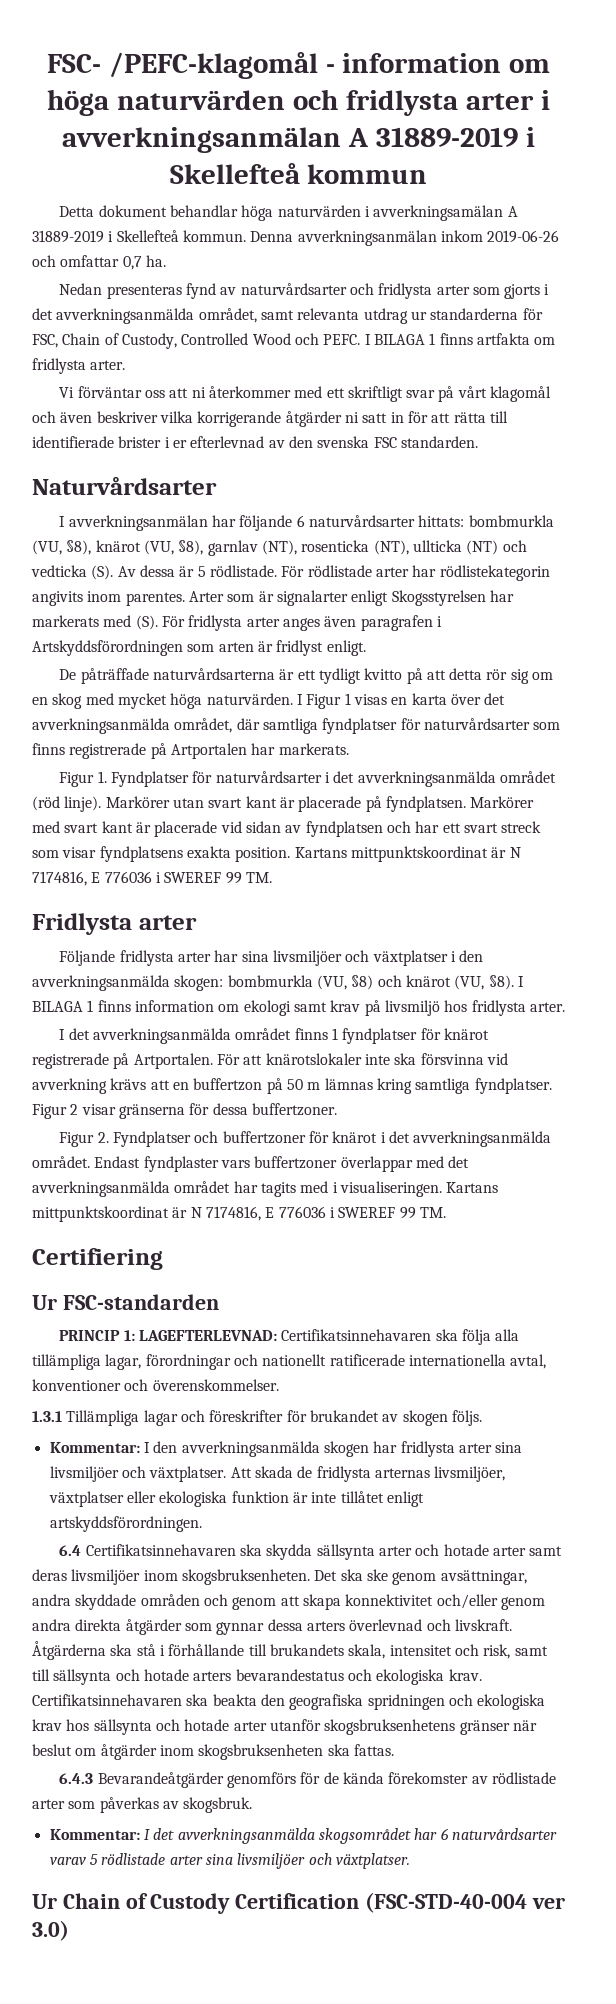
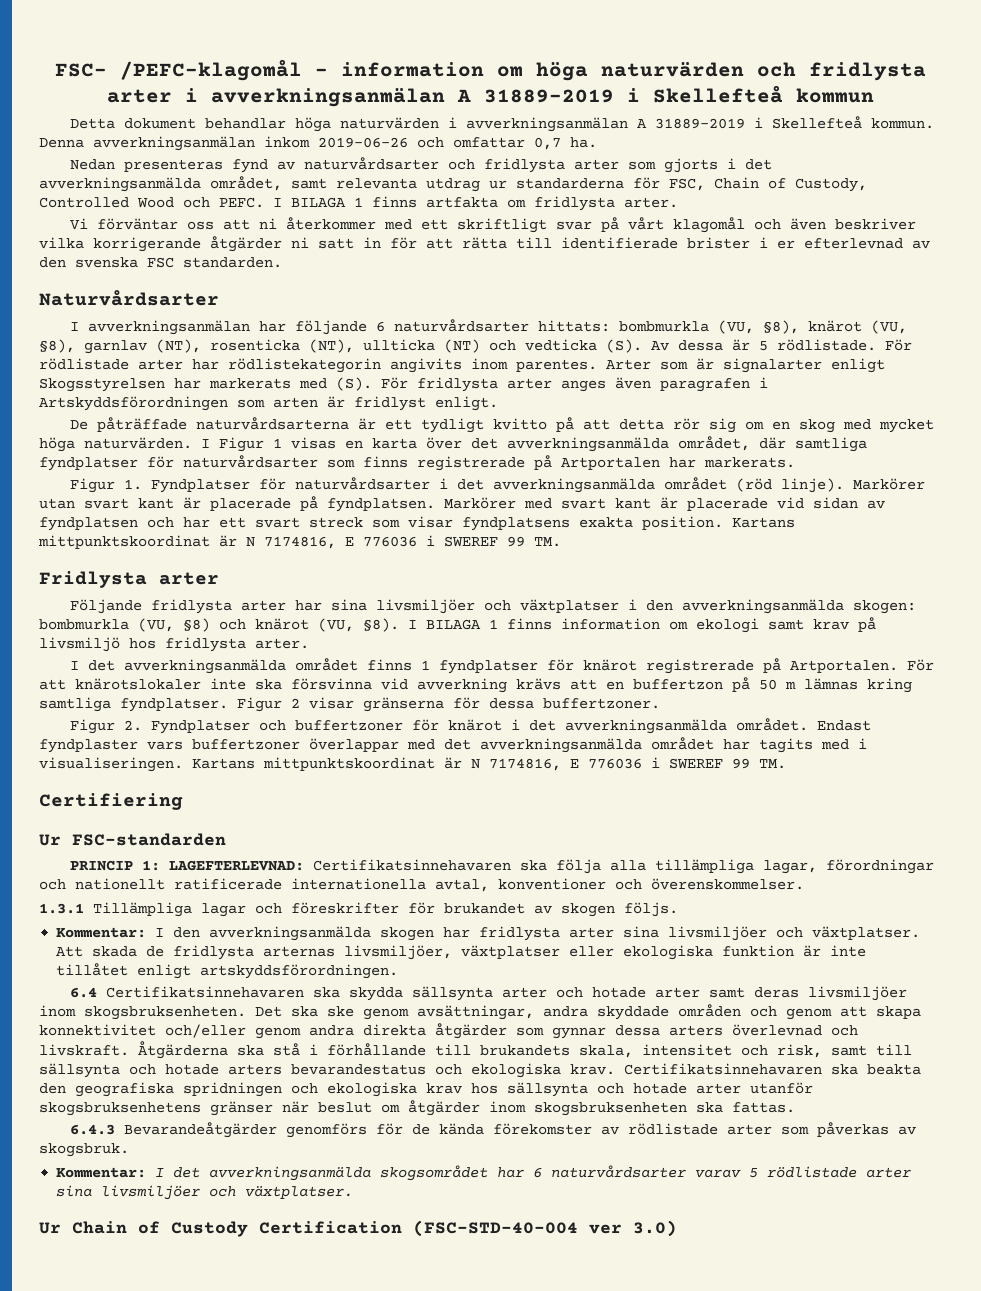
- Detta dokument behandlar höga naturvärden i avverkningsamälan A 31889-2019 i Skellefteå kommun.
+ Detta dokument behandlar höga naturvärden i avverkningsanmälan A 31889-2019 i Skellefteå kommun.

